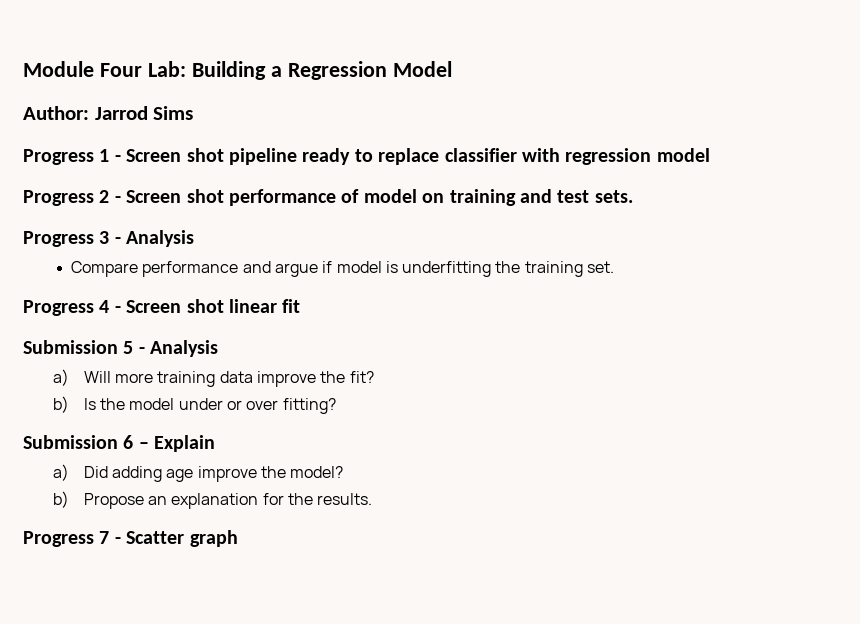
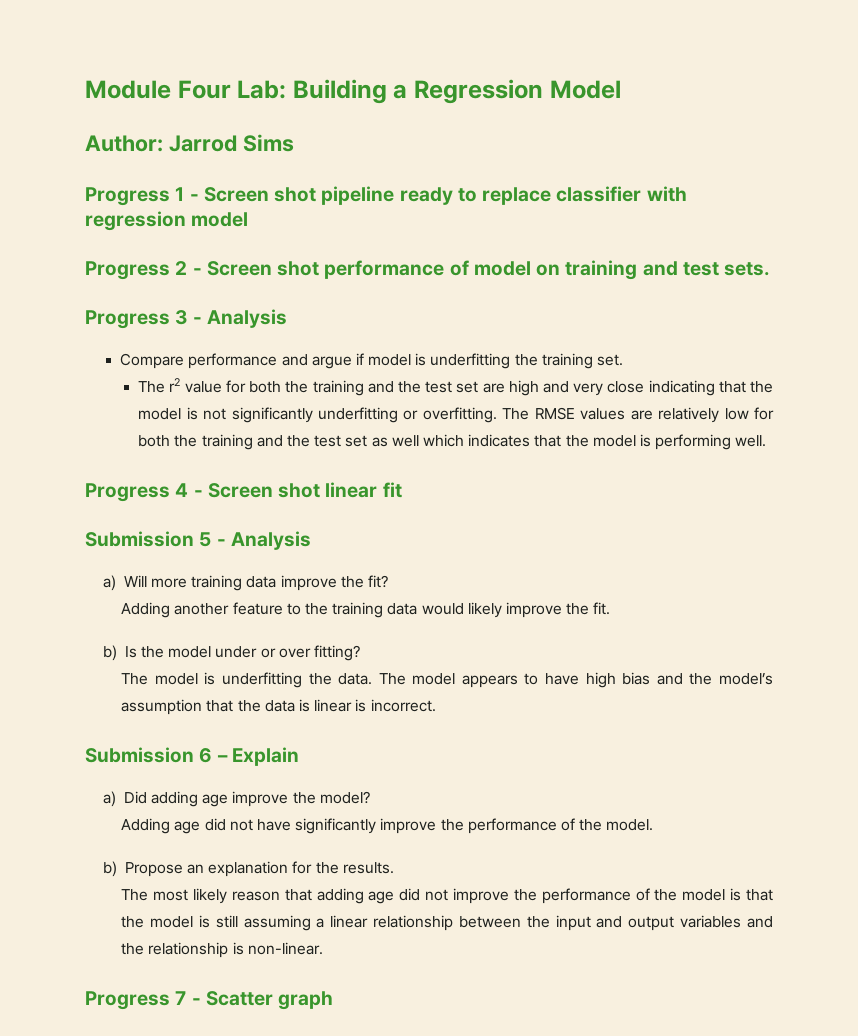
+ The r2 value for both the training and the test set are high and very close indicating that the model is not significantly underfitting or overfitting. The RMSE values are relatively low for both the training and the test set as well which indicates that the model is performing well.
+ Adding another feature to the training data would likely improve the fit.
+ The model is underfitting the data. The model appears to have high bias and the model’s assumption that the data is linear is incorrect.
+ Adding age did not have significantly improve the performance of the model.
+ The most likely reason that adding age did not improve the performance of the model is that the model is still assuming a linear relationship between the input and output variables and the relationship is non-linear.

